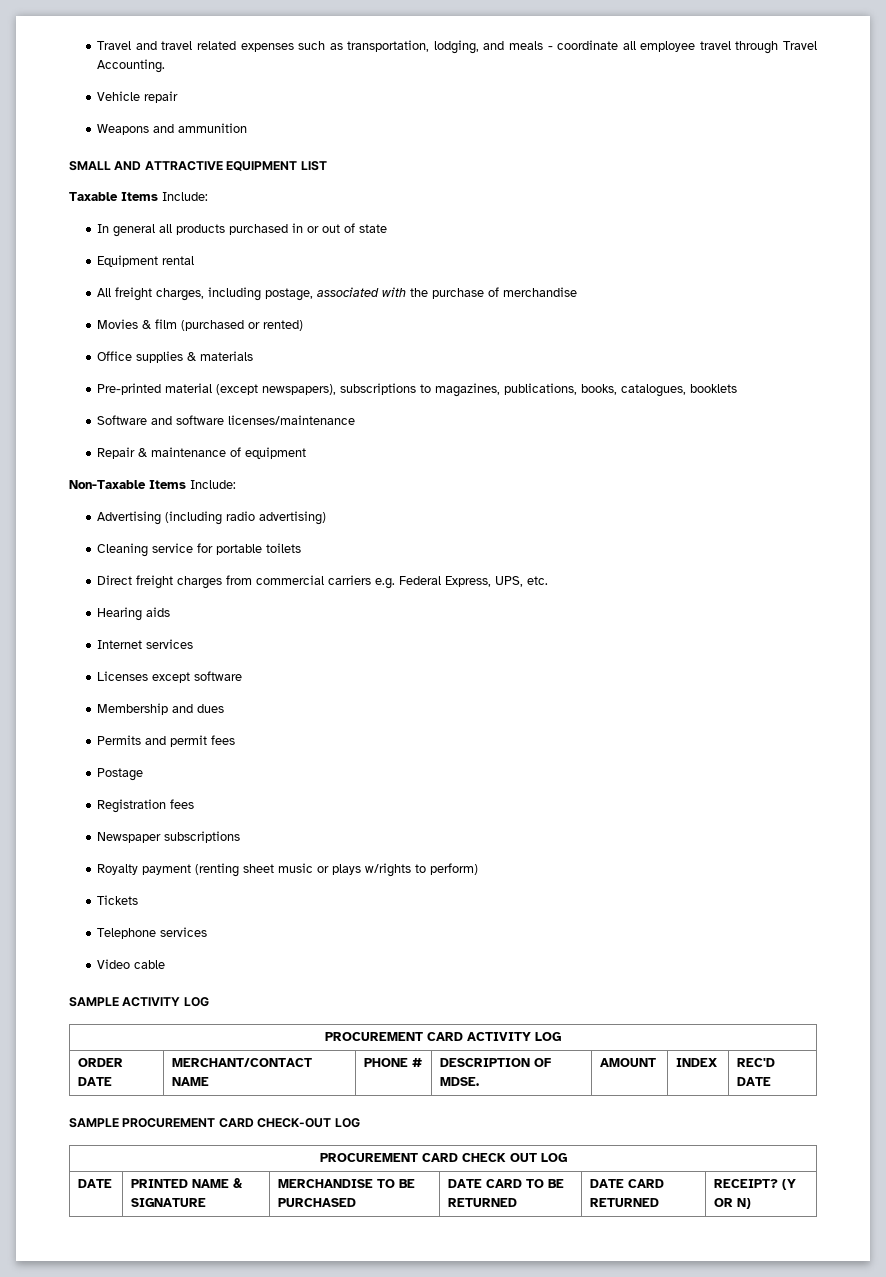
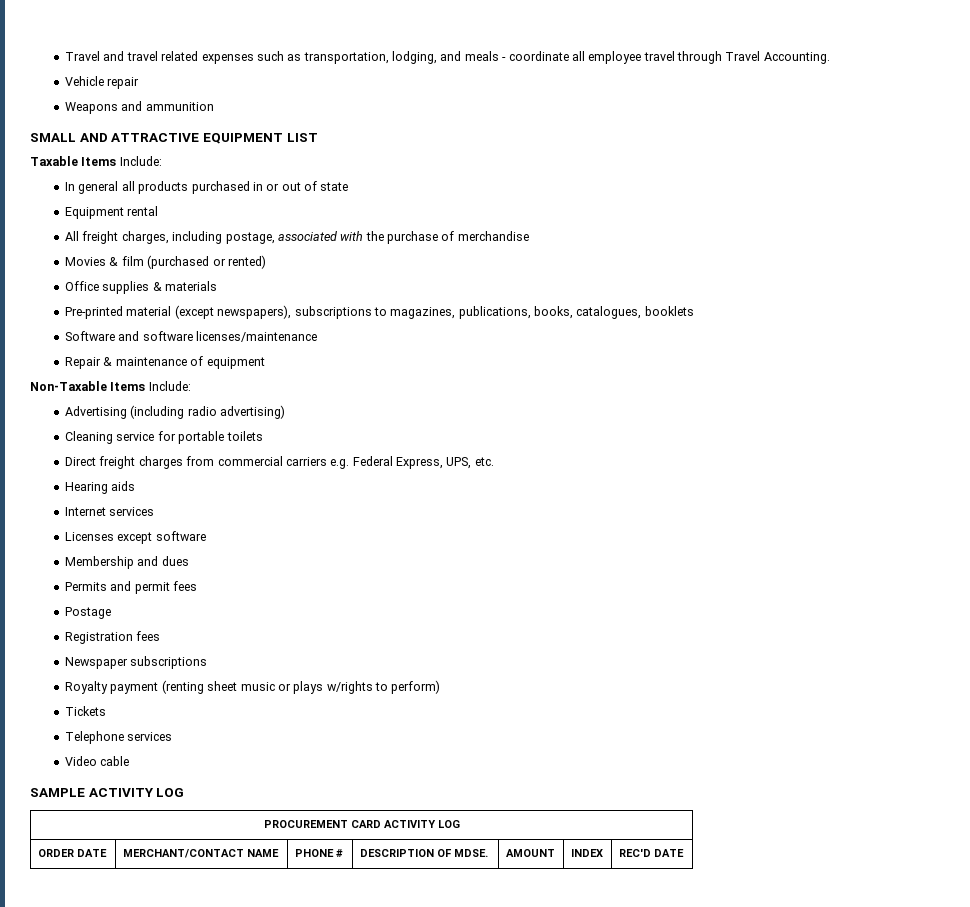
- SAMPLE PROCUREMENT CARD CHECK-OUT LOG
- PROCUREMENT CARD CHECK OUT LOG
- DATE | PRINTED NAME & SIGNATURE | MERCHANDISE TO BE PURCHASED | DATE CARD TO BE RETURNED | DATE CARD RETURNED | RECEIPT? (Y OR N)

